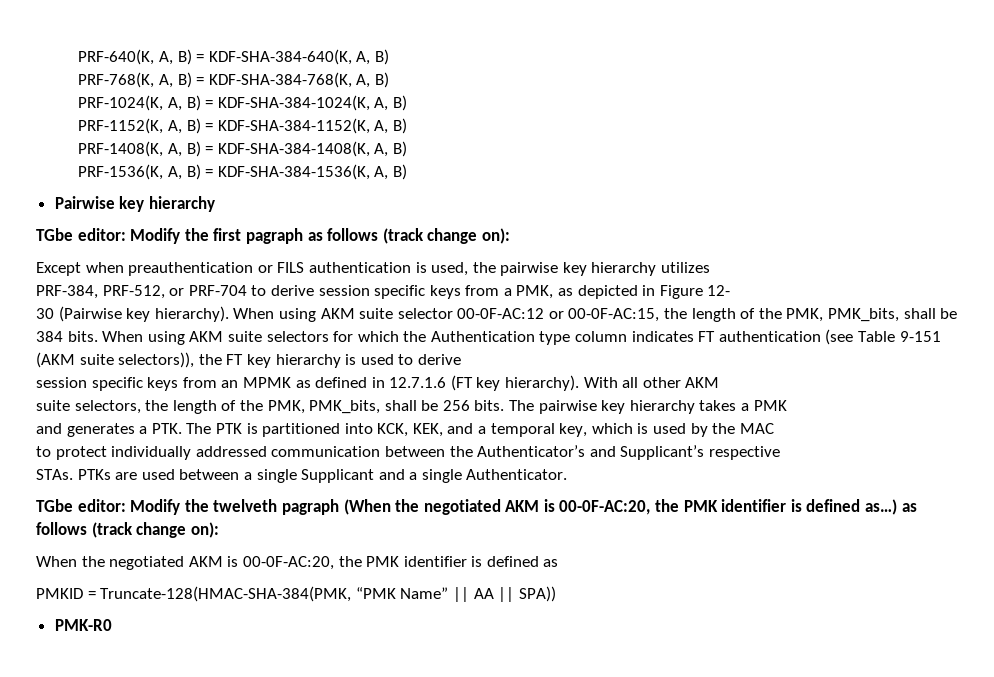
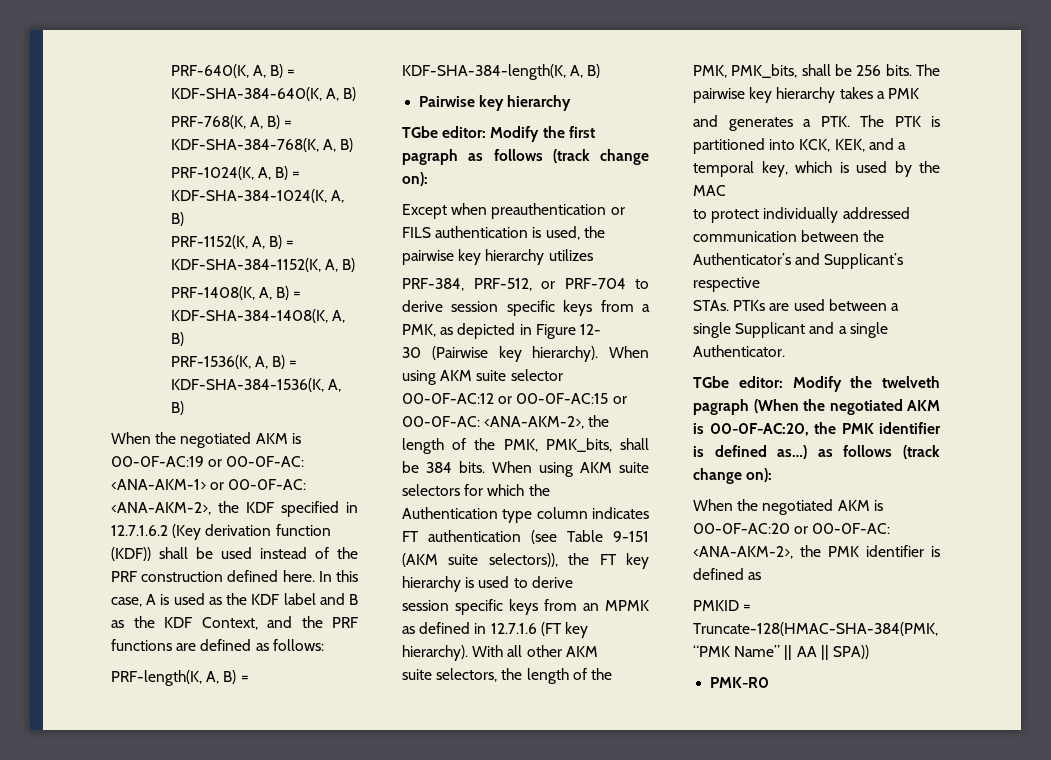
+ When the negotiated AKM is 00-0F-AC:19 or 00-0F-AC: <ANA-AKM-1> or 00-0F-AC: <ANA-AKM-2>, the KDF specified in 12.7.1.6.2 (Key derivation function (KDF)) shall be used instead of the PRF construction defined here. In this case, A is used as the KDF label and B as the KDF Context, and the PRF functions are defined as follows:
+ PRF-length(K, A, B) = KDF-SHA-384-length(K, A, B)
- When using AKM suite selector 00-0F-AC:12 or 00-0F-AC:15, the length of the PMK, PMK_bits, shall be 384 bits.
+ When using AKM suite selector 00-0F-AC:12 or 00-0F-AC:15 or 00-0F-AC: <ANA-AKM-2>, the length of the PMK, PMK_bits, shall be 384 bits.
- When the negotiated AKM is 00-0F-AC:20, the PMK identifier is defined as
+ When the negotiated AKM is 00-0F-AC:20 or 00-0F-AC: <ANA-AKM-2>, the PMK identifier is defined as

